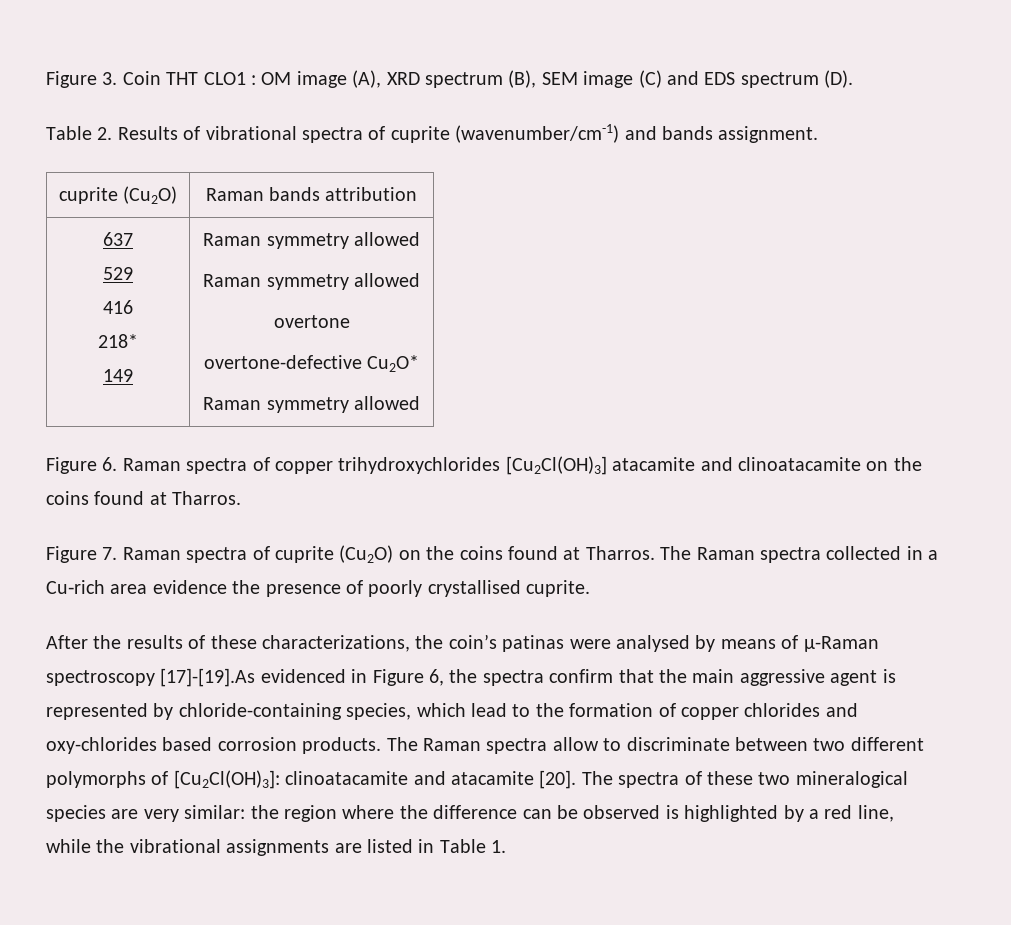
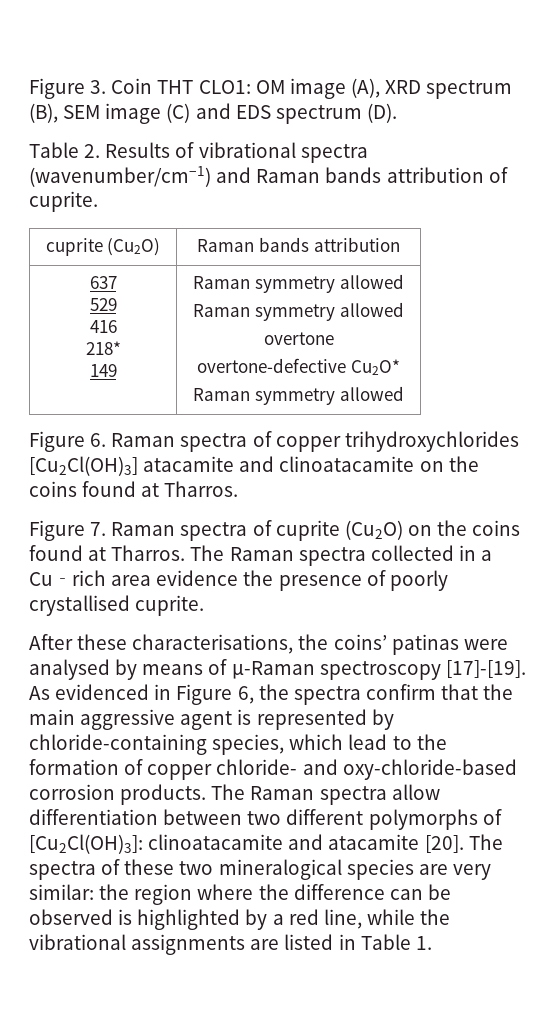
- Figure 3. Coin THT CLO1 : OM image (A), XRD spectrum (B), SEM image (C) and EDS spectrum (D).
+ Figure 3. Coin THT CLO1: OM image (A), XRD spectrum (B), SEM image (C) and EDS spectrum (D).
- Table 2. Results of vibrational spectra of cuprite (wavenumber/cm-1) and bands assignment.
+ Table 2. Results of vibrational spectra (wavenumber/cm−1) and Raman bands attribution of cuprite.
- After the results of these characterizations, the coin’s patinas were analysed by means of μ-Raman spectroscopy [17]-[19].As evidenced in Figure 6, the spectra confirm that the main aggressive agent is represented by chloride-containing species, which lead to the formation of copper chlorides and oxy-chlorides based corrosion products.
+ After these characterisations, the coins’ patinas were analysed by means of μ-Raman spectroscopy [17]-[19]. As evidenced in Figure 6, the spectra confirm that the main aggressive agent is represented by chloride-containing species, which lead to the formation of copper chloride- and oxy-chloride-based corrosion products.
- The Raman spectra allow to discriminate between two different polymorphs of [Cu2Cl(OH)3]: clinoatacamite and atacamite [20].
+ The Raman spectra allow differentiation between two different polymorphs of [Cu2Cl(OH)3]: clinoatacamite and atacamite [20].

